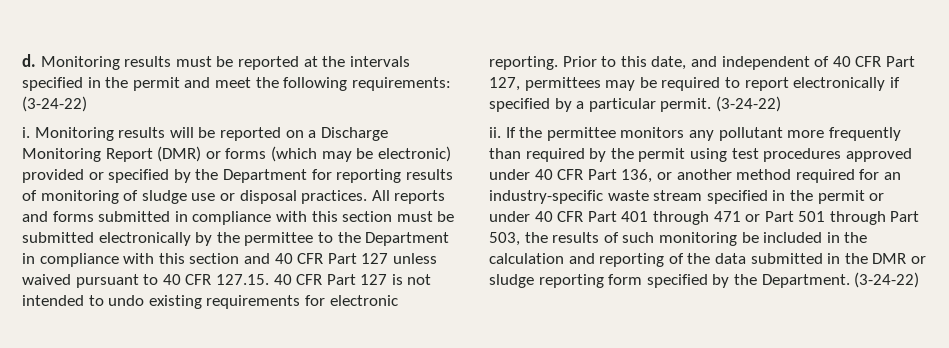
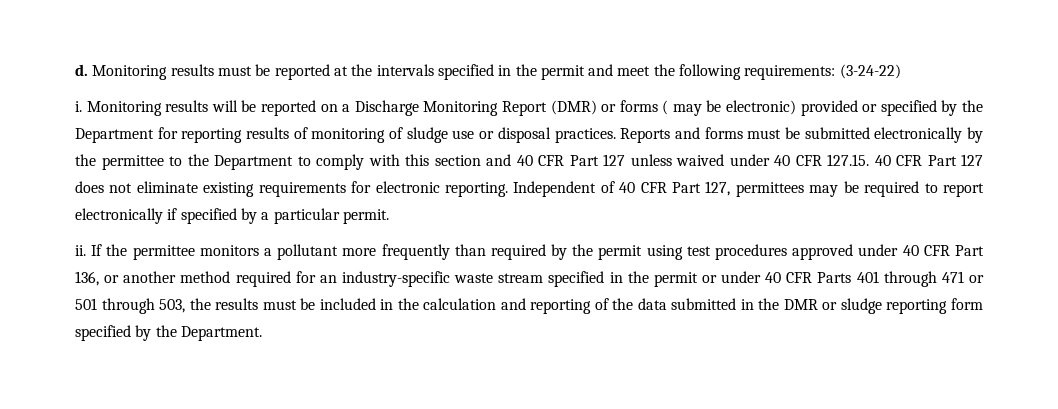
- Monitoring results will be reported on a Discharge Monitoring Report (DMR) or forms (which may be electronic) provided or specified by the Department for reporting results of monitoring of sludge use or disposal practices.
+ Monitoring results will be reported on a Discharge Monitoring Report (DMR) or forms ( may be electronic) provided or specified by the Department for reporting results of monitoring of sludge use or disposal practices.
- All reports and forms submitted in compliance with this section must be submitted electronically by the permittee to the Department in compliance with this section and 40 CFR Part 127 unless waived pursuant to 40 CFR 127.15. 40 CFR Part 127 is not intended to undo existing requirements for electronic reporting.
+ Reports and forms must be submitted electronically by the permittee to the Department to comply with this section and 40 CFR Part 127 unless waived under 40 CFR 127.15. 40 CFR Part 127 does not eliminate existing requirements for electronic reporting.
- Prior to this date, and independent of 40 CFR Part 127, permittees may be required to report electronically if specified by a particular permit. (3-24-22)
+ Independent of 40 CFR Part 127, permittees may be required to report electronically if specified by a particular permit.
- If the permittee monitors any pollutant more frequently than required by the permit using test procedures approved under 40 CFR Part 136, or another method required for an industry-specific waste stream specified in the permit or under 40 CFR Part 401 through 471 or Part 501 through Part 503, the results of such monitoring be included in the calculation and reporting of the data submitted in the DMR or sludge reporting form specified by the Department. (3-24-22)
+ If the permittee monitors a pollutant more frequently than required by the permit using test procedures approved under 40 CFR Part 136, or another method required for an industry-specific waste stream specified in the permit or under 40 CFR Parts 401 through 471 or 501 through 503, the results must be included in the calculation and reporting of the data submitted in the DMR or sludge reporting form specified by the Department.

